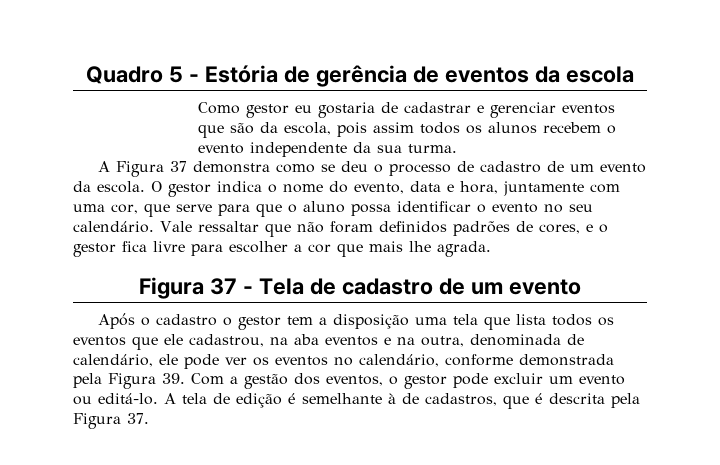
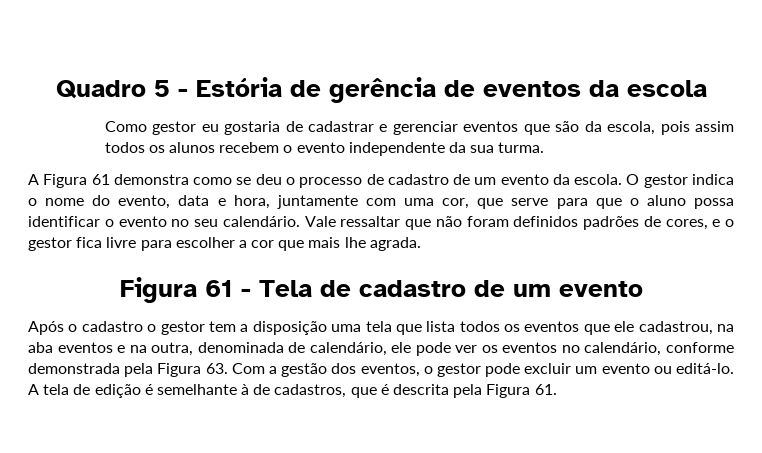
- A Figura 37 demonstra como se deu o processo de cadastro de um evento da escola.
+ A Figura 61 demonstra como se deu o processo de cadastro de um evento da escola.
- Figura 37 - Tela de cadastro de um evento
+ Figura 61 - Tela de cadastro de um evento
- Após o cadastro o gestor tem a disposição uma tela que lista todos os eventos que ele cadastrou, na aba eventos e na outra, denominada de calendário, ele pode ver os eventos no calendário, conforme demonstrada pela Figura 39. Com a gestão dos eventos, o gestor pode excluir um evento ou editá-lo.
+ Após o cadastro o gestor tem a disposição uma tela que lista todos os eventos que ele cadastrou, na aba eventos e na outra, denominada de calendário, ele pode ver os eventos no calendário, conforme demonstrada pela Figura 63. Com a gestão dos eventos, o gestor pode excluir um evento ou editá-lo.
- A tela de edição é semelhante à de cadastros, que é descrita pela Figura 37.
+ A tela de edição é semelhante à de cadastros, que é descrita pela Figura 61.

